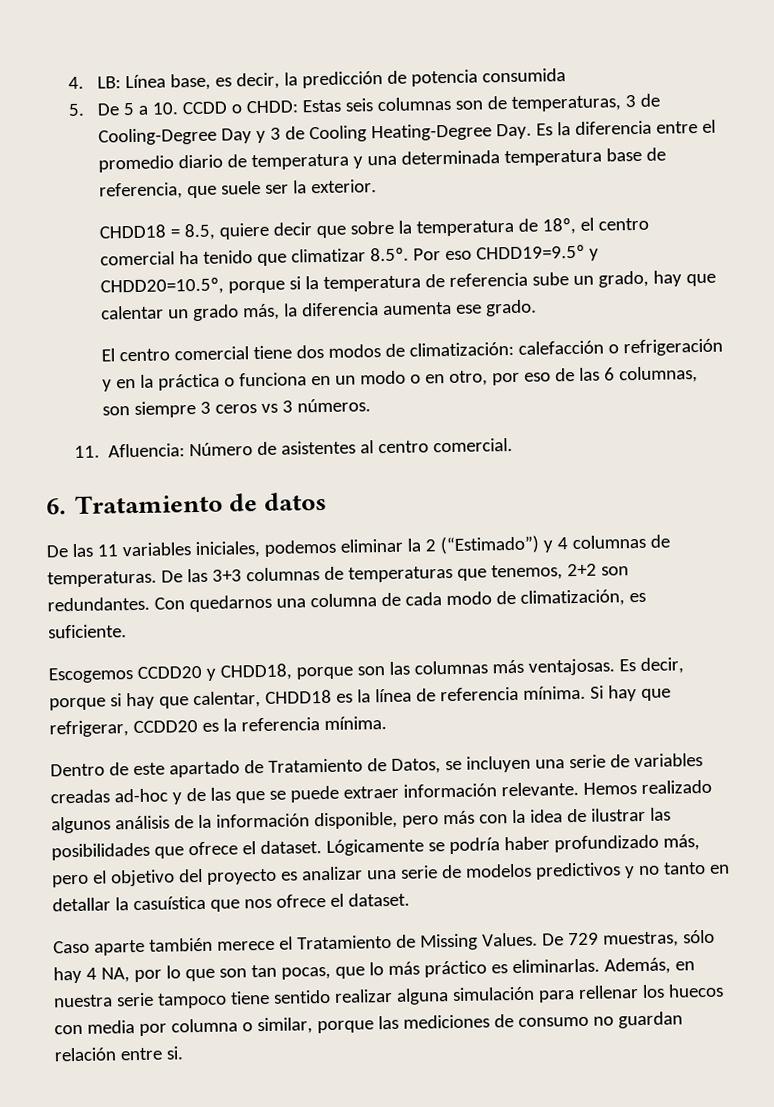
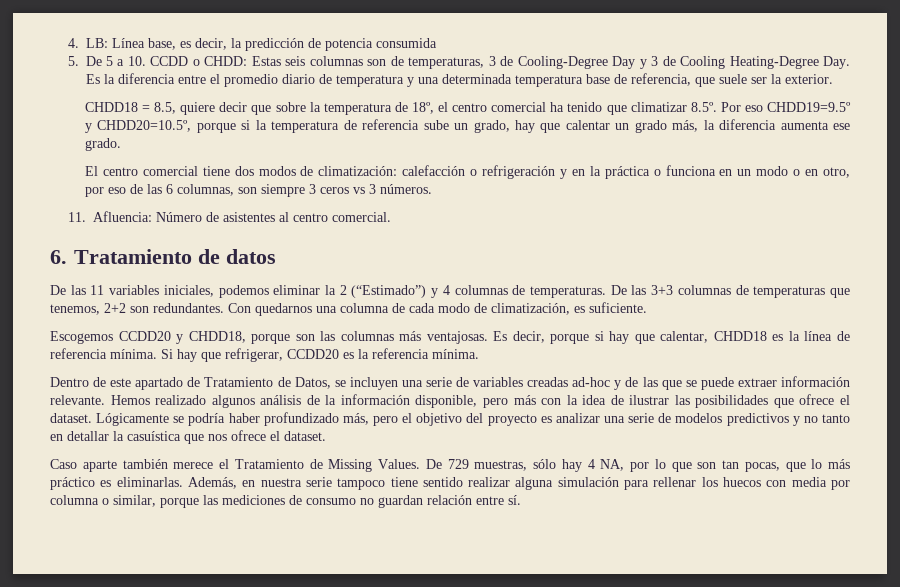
- Además, en nuestra serie tampoco tiene sentido realizar alguna simulación para rellenar los huecos con media por columna o similar, porque las mediciones de consumo no guardan relación entre si.
+ Además, en nuestra serie tampoco tiene sentido realizar alguna simulación para rellenar los huecos con media por columna o similar, porque las mediciones de consumo no guardan relación entre sí.

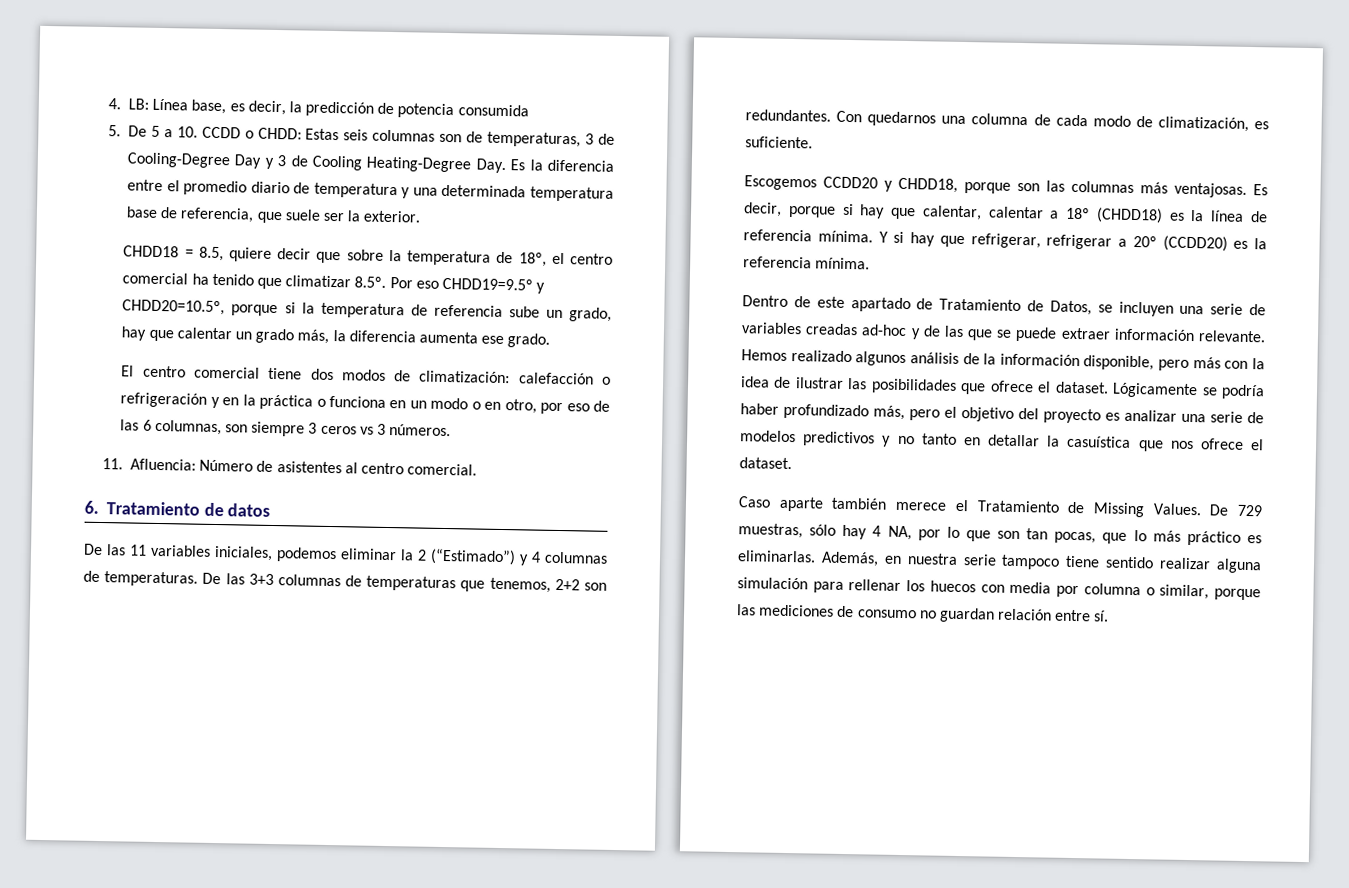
- Es decir, porque si hay que calentar, CHDD18 es la línea de referencia mínima.
+ Es decir, porque si hay que calentar, calentar a 18º (CHDD18) es la línea de referencia mínima.
- Si hay que refrigerar, CCDD20 es la referencia mínima.
+ Y si hay que refrigerar, refrigerar a 20º (CCDD20) es la referencia mínima.

